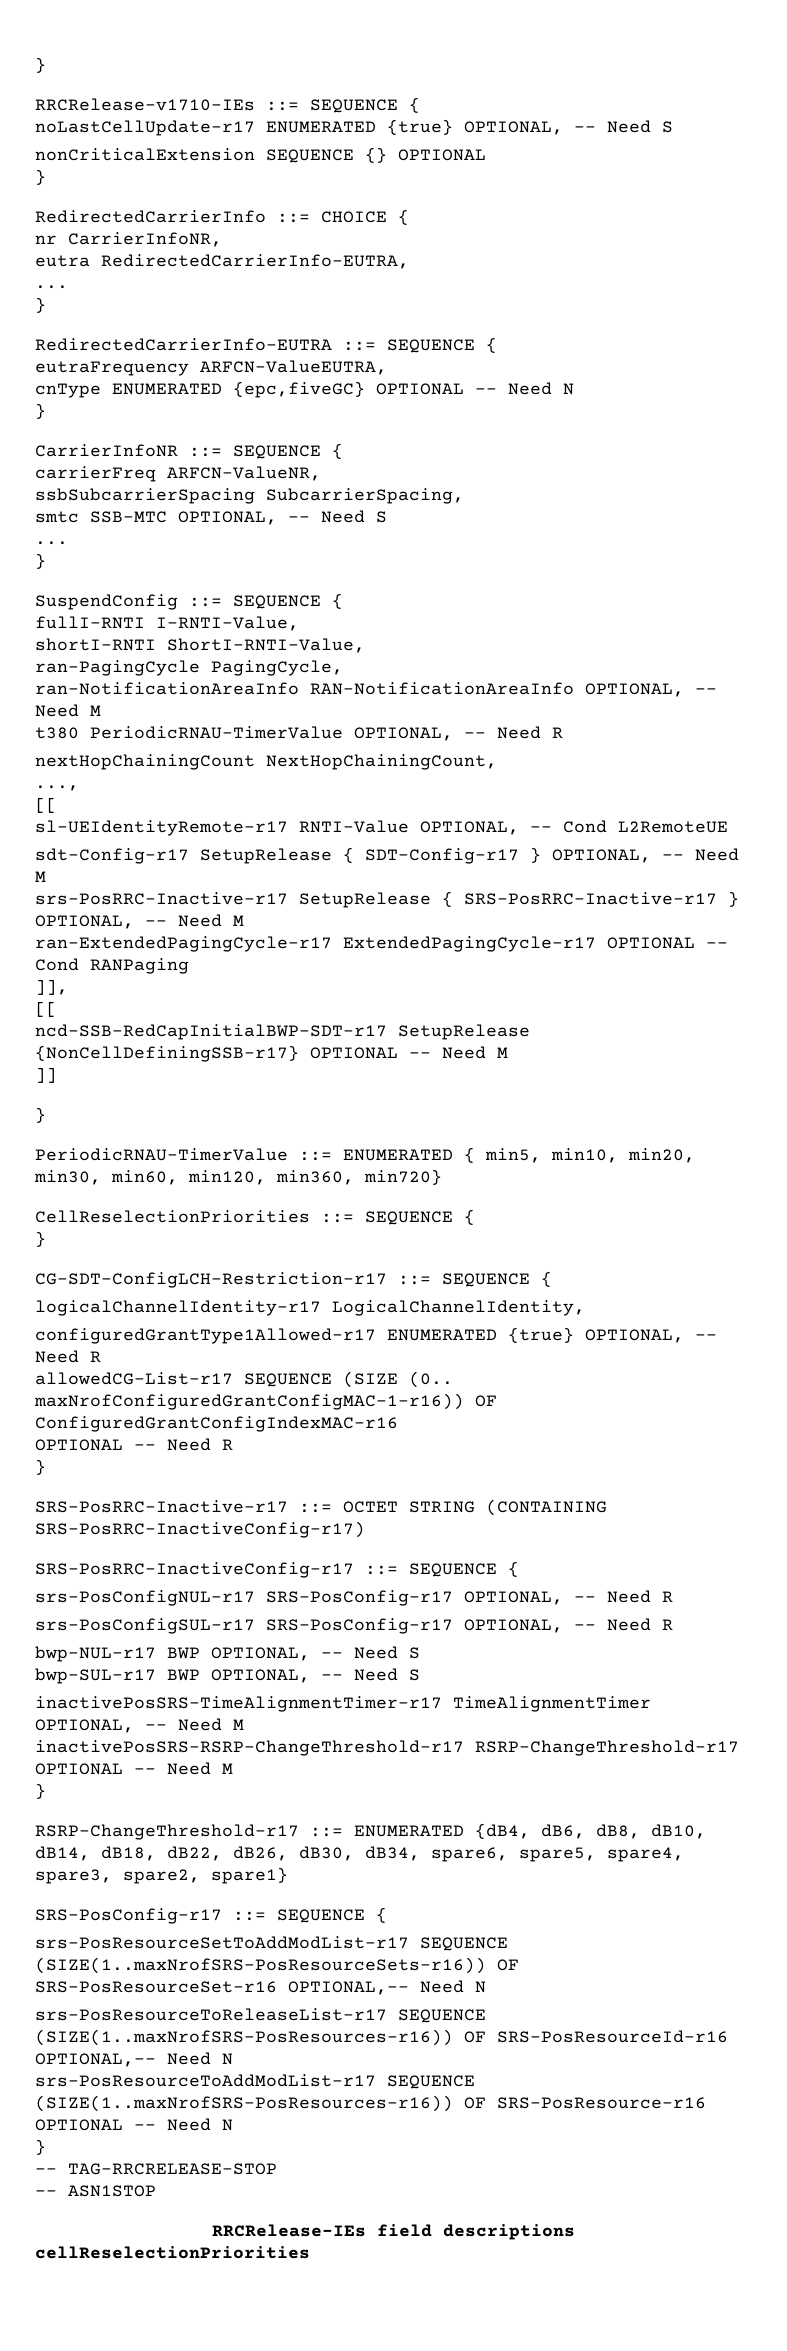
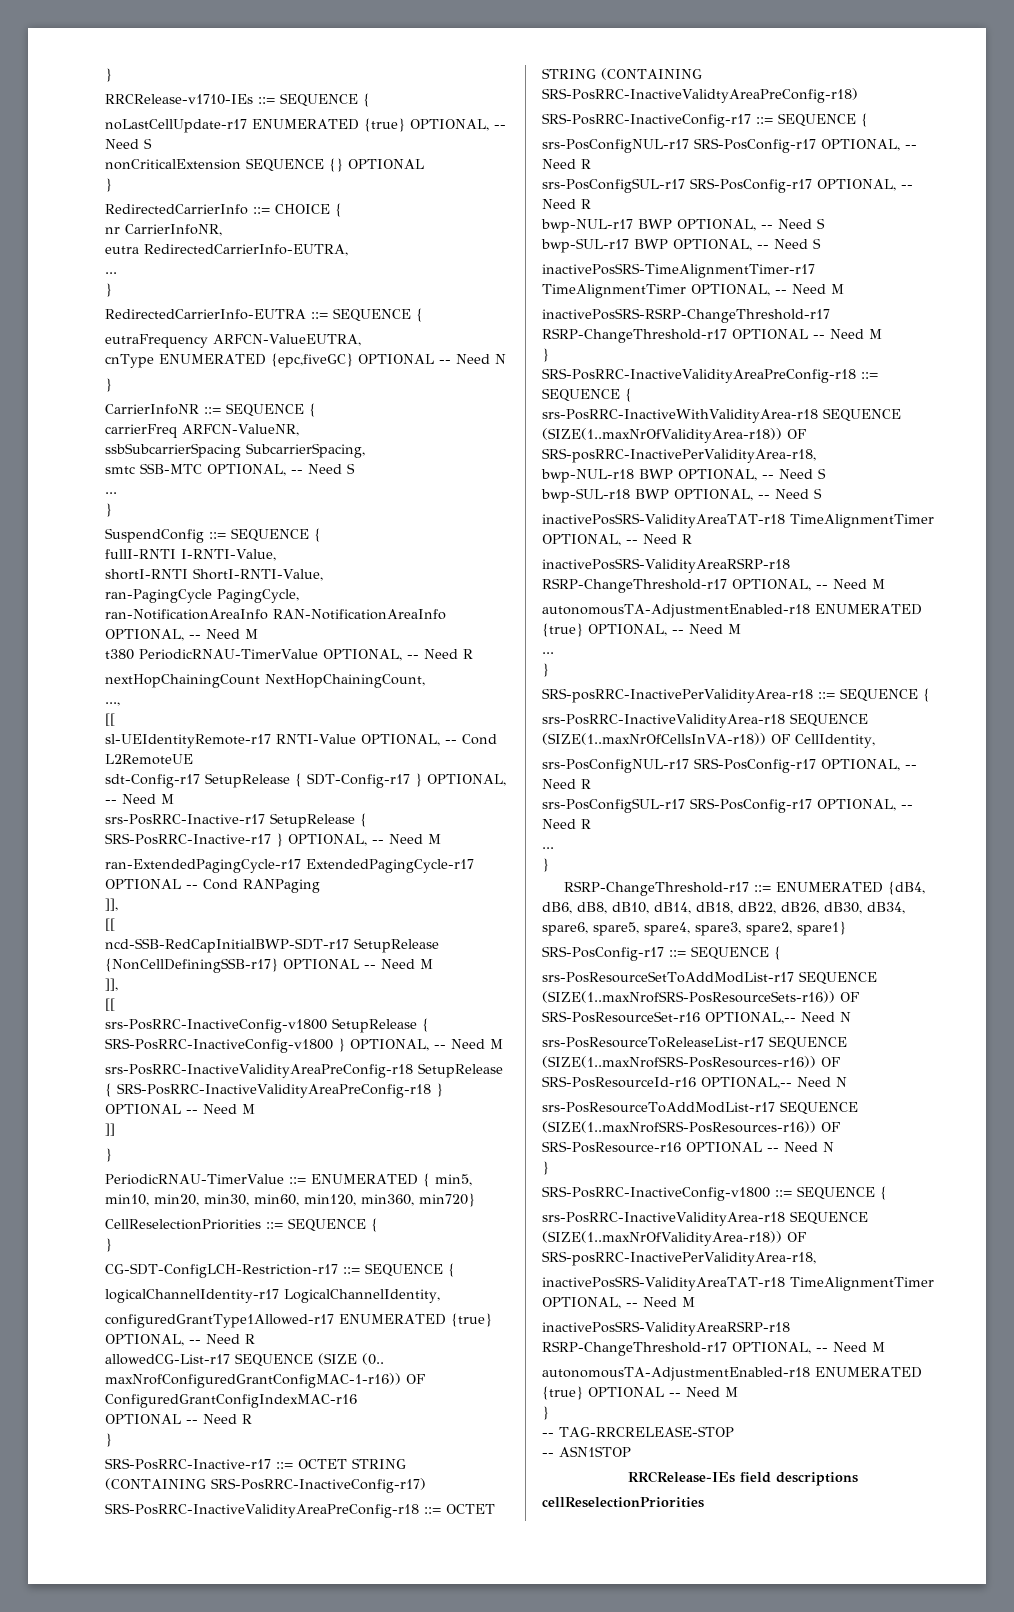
  ncd-SSB-RedCapInitialBWP-SDT-r17 SetupRelease {NonCellDefiningSSB-r17} OPTIONAL -- Need M
+ ]],
+ [[
+ srs-PosRRC-InactiveConfig-v1800 SetupRelease { SRS-PosRRC-InactiveConfig-v1800 } OPTIONAL, -- Need M
+ srs-PosRRC-InactiveValidityAreaPreConfig-r18 SetupRelease { SRS-PosRRC-InactiveValidityAreaPreConfig-r18 } OPTIONAL -- Need M
+ SRS-PosRRC-InactiveValidityAreaPreConfig-r18 ::= OCTET STRING (CONTAINING SRS-PosRRC-InactiveValidtyAreaPreConfig-r18)
+ SRS-PosRRC-InactiveValidityAreaPreConfig-r18 ::= SEQUENCE {
+ srs-PosRRC-InactiveWithValidityArea-r18 SEQUENCE (SIZE(1..maxNrOfValidityArea-r18)) OF SRS-posRRC-InactivePerValidityArea-r18,
+ bwp-NUL-r18 BWP OPTIONAL, -- Need S
+ bwp-SUL-r18 BWP OPTIONAL, -- Need S
+ inactivePosSRS-ValidityAreaTAT-r18 TimeAlignmentTimer OPTIONAL, -- Need R
+ inactivePosSRS-ValidityAreaRSRP-r18 RSRP-ChangeThreshold-r17 OPTIONAL, -- Need M
+ autonomousTA-AdjustmentEnabled-r18 ENUMERATED {true} OPTIONAL, -- Need M
+ ...
+ }
+ SRS-posRRC-InactivePerValidityArea-r18 ::= SEQUENCE {
+ srs-PosRRC-InactiveValidityArea-r18 SEQUENCE (SIZE(1..maxNrOfCellsInVA-r18)) OF CellIdentity,
+ srs-PosConfigNUL-r17 SRS-PosConfig-r17 OPTIONAL, -- Need R
+ srs-PosConfigSUL-r17 SRS-PosConfig-r17 OPTIONAL, -- Need R
+ ...
+ }
+ SRS-PosRRC-InactiveConfig-v1800 ::= SEQUENCE {
+ srs-PosRRC-InactiveValidityArea-r18 SEQUENCE (SIZE(1..maxNrOfValidityArea-r18)) OF SRS-posRRC-InactivePerValidityArea-r18,
+ inactivePosSRS-ValidityAreaTAT-r18 TimeAlignmentTimer OPTIONAL, -- Need M
+ inactivePosSRS-ValidityAreaRSRP-r18 RSRP-ChangeThreshold-r17 OPTIONAL, -- Need M
+ autonomousTA-AdjustmentEnabled-r18 ENUMERATED {true} OPTIONAL -- Need M
+ }

